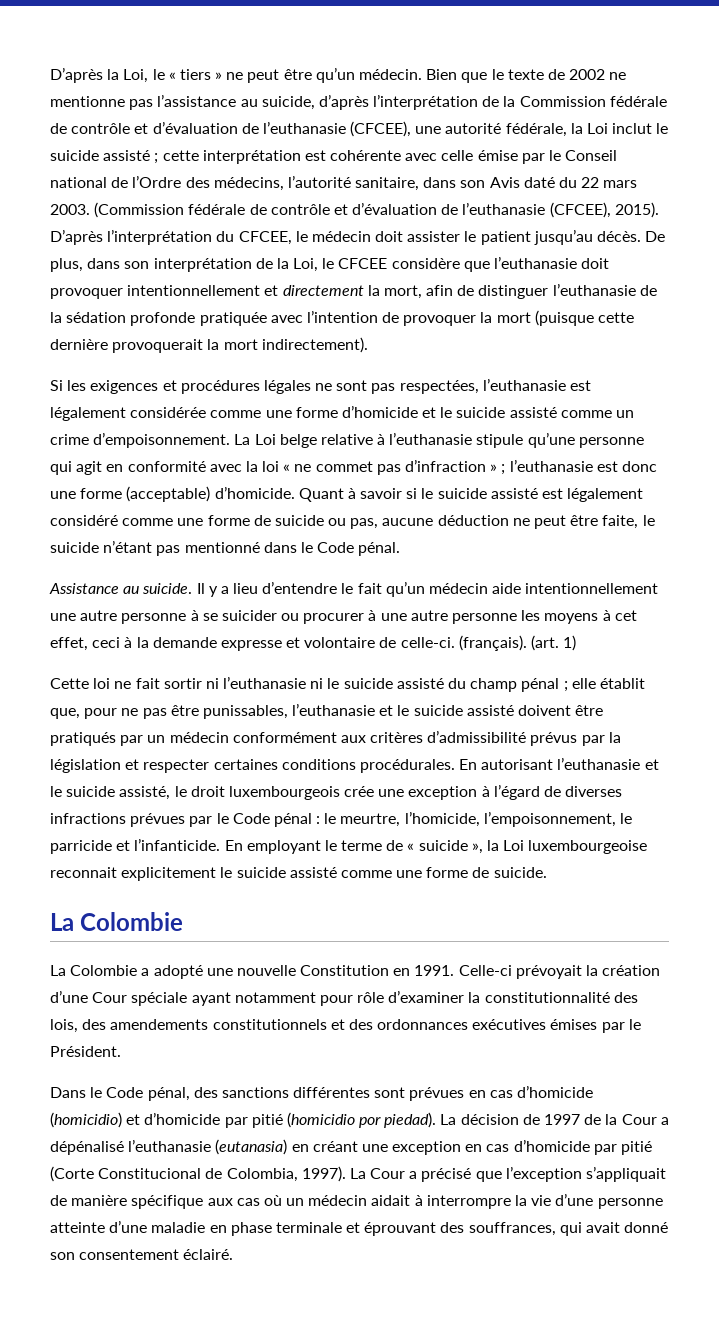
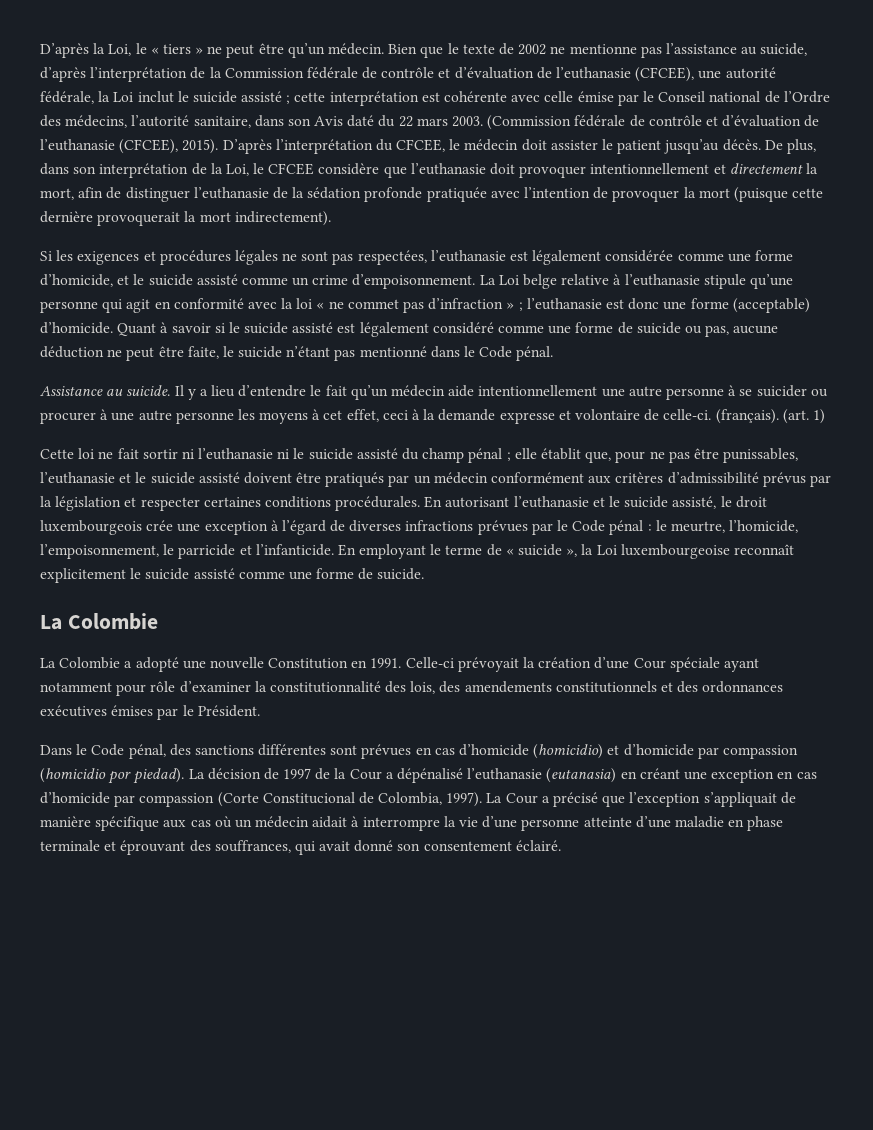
- Si les exigences et procédures légales ne sont pas respectées, l’euthanasie est légalement considérée comme une forme d’homicide et le suicide assisté comme un crime d’empoisonnement.
+ Si les exigences et procédures légales ne sont pas respectées, l’euthanasie est légalement considérée comme une forme d’homicide, et le suicide assisté comme un crime d’empoisonnement.
- En employant le terme de « suicide », la Loi luxembourgeoise reconnait explicitement le suicide assisté comme une forme de suicide.
+ En employant le terme de « suicide », la Loi luxembourgeoise reconnaît explicitement le suicide assisté comme une forme de suicide.
- Dans le Code pénal, des sanctions différentes sont prévues en cas d’homicide (homicidio) et d’homicide par pitié (homicidio por piedad).
+ Dans le Code pénal, des sanctions différentes sont prévues en cas d’homicide (homicidio) et d’homicide par compassion (homicidio por piedad).
- La décision de 1997 de la Cour a dépénalisé l’euthanasie (eutanasia) en créant une exception en cas d’homicide par pitié (Corte Constitucional de Colombia, 1997).
+ La décision de 1997 de la Cour a dépénalisé l’euthanasie (eutanasia) en créant une exception en cas d’homicide par compassion (Corte Constitucional de Colombia, 1997).

